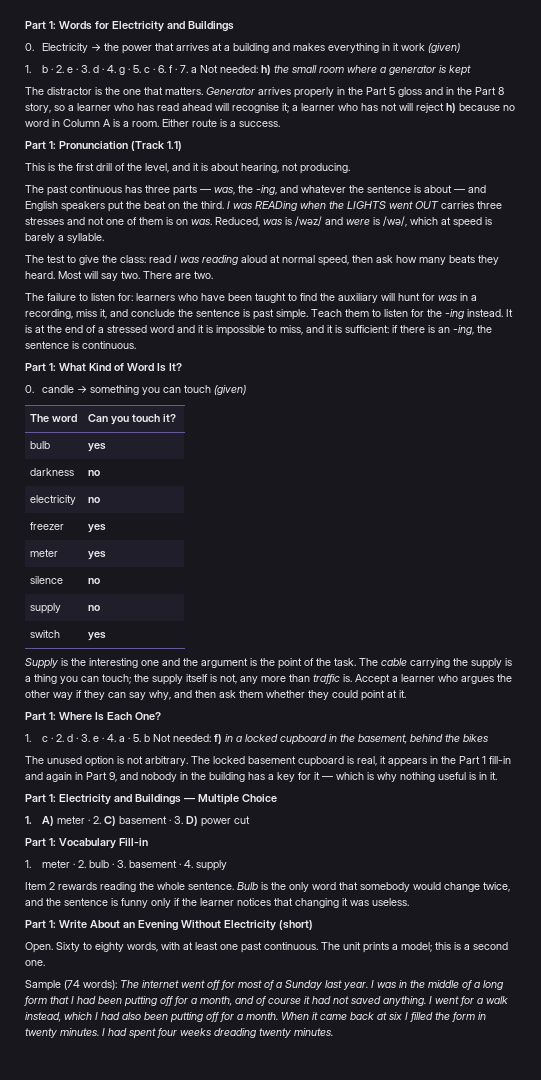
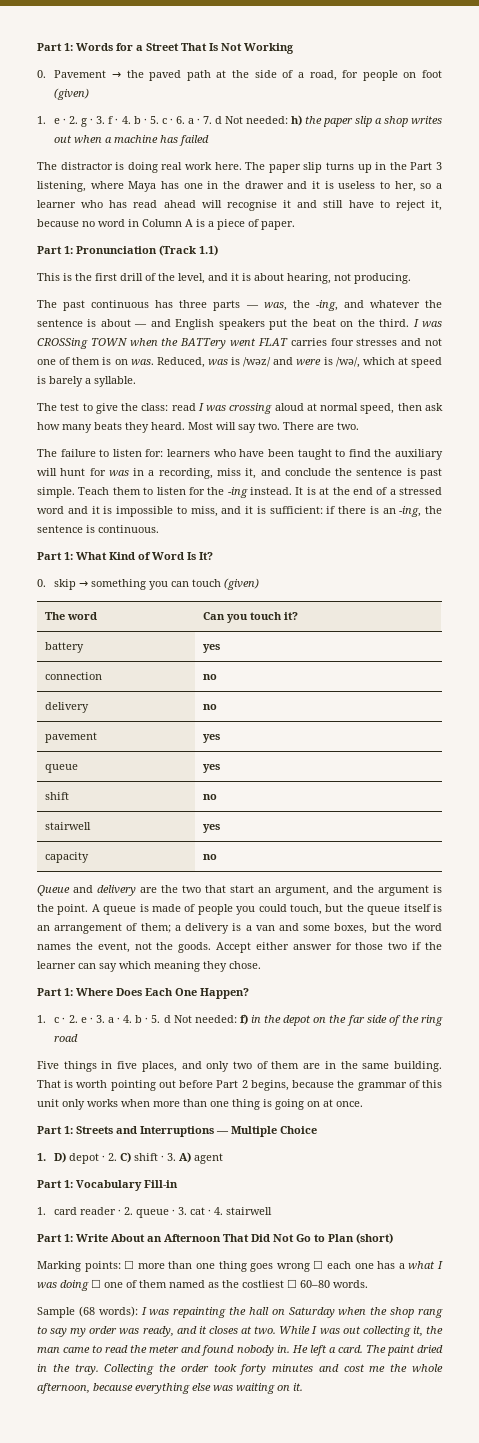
- Part 1: Words for Electricity and Buildings
- 0. Electricity → the power that arrives at a building and makes everything in it work (given)
+ Part 1: Words for a Street That Is Not Working
+ 0. Pavement → the paved path at the side of a road, for people on foot (given)
- 1. b · 2. e · 3. d · 4. g · 5. c · 6. f · 7. a Not needed: h) the small room where a generator is kept
- The distractor is the one that matters. Generator arrives properly in the Part 5 gloss and in the Part 8 story, so a learner who has read ahead will recognise it; a learner who has not will reject h) because no word in Column A is a room. Either route is a success.
+ 1. e · 2. g · 3. f · 4. b · 5. c · 6. a · 7. d Not needed: h) the paper slip a shop writes out when a machine has failed
+ The distractor is doing real work here. The paper slip turns up in the Part 3 listening, where Maya has one in the drawer and it is useless to her, so a learner who has read ahead will recognise it and still have to reject it, because no word in Column A is a piece of paper.
- I was READing when the LIGHTS went OUT carries three stresses and not one of them is on was.
+ I was CROSSing TOWN when the BATTery went FLAT carries four stresses and not one of them is on was.
- The test to give the class: read I was reading aloud at normal speed, then ask how many beats they heard.
+ The test to give the class: read I was crossing aloud at normal speed, then ask how many beats they heard.
- 0. candle → something you can touch (given)
+ 0. skip → something you can touch (given)
- bulb | yes
- darkness | no
- electricity | no
- freezer | yes
- meter | yes
- silence | no
- supply | no
- switch | yes
- Supply is the interesting one and the argument is the point of the task. The cable carrying the supply is a thing you can touch; the supply itself is not, any more than traffic is. Accept a learner who argues the other way if they can say why, and then ask them whether they could point at it.
+ battery | yes
+ connection | no
+ delivery | no
+ pavement | yes
+ queue | yes
+ shift | no
+ stairwell | yes
+ capacity | no
+ Queue and delivery are the two that start an argument, and the argument is the point. A queue is made of people you could touch, but the queue itself is an arrangement of them; a delivery is a van and some boxes, but the word names the event, not the goods. Accept either answer for those two if the learner can say which meaning they chose.
- Part 1: Where Is Each One?
+ Part 1: Where Does Each One Happen?
- 1. c · 2. d · 3. e · 4. a · 5. b Not needed: f) in a locked cupboard in the basement, behind the bikes
- The unused option is not arbitrary. The locked basement cupboard is real, it appears in the Part 1 fill-in and again in Part 9, and nobody in the building has a key for it — which is why nothing useful is in it.
- Part 1: Electricity and Buildings — Multiple Choice
+ 1. c · 2. e · 3. a · 4. b · 5. d Not needed: f) in the depot on the far side of the ring road
+ Five things in five places, and only two of them are in the same building. That is worth pointing out before Part 2 begins, because the grammar of this unit only works when more than one thing is going on at once.
+ Part 1: Streets and Interruptions — Multiple Choice
- 1. A) meter · 2. C) basement · 3. D) power cut
+ 1. D) depot · 2. C) shift · 3. A) agent
- 1. meter · 2. bulb · 3. basement · 4. supply
- Item 2 rewards reading the whole sentence. Bulb is the only word that somebody would change twice, and the sentence is funny only if the learner notices that changing it was useless.
+ 1. card reader · 2. queue · 3. cat · 4. stairwell
- Part 1: Write About an Evening Without Electricity (short)
- Open. Sixty to eighty words, with at least one past continuous. The unit prints a model; this is a second one.
- Sample (74 words): The internet went off for most of a Sunday last year. I was in the middle of a long form that I had been putting off for a month, and of course it had not saved anything. I went for a walk instead, which I had also been putting off for a month. When it came back at six I filled the form in twenty minutes. I had spent four weeks dreading twenty minutes.
+ Part 1: Write About an Afternoon That Did Not Go to Plan (short)
+ Marking points: ☐ more than one thing goes wrong ☐ each one has a what I was doing ☐ one of them named as the costliest ☐ 60–80 words.
+ Sample (68 words): I was repainting the hall on Saturday when the shop rang to say my order was ready, and it closes at two. While I was out collecting it, the man came to read the meter and found nobody in. He left a card. The paint dried in the tray. Collecting the order took forty minutes and cost me the whole afternoon, because everything else was waiting on it.

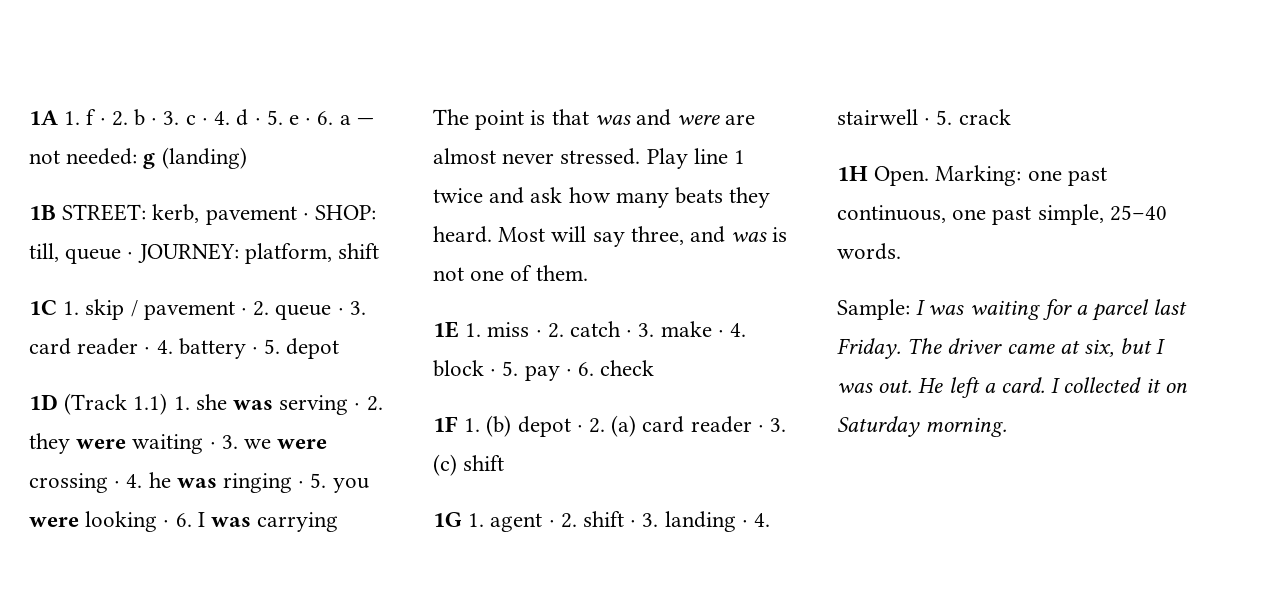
- Part 1: Words for a Street That Is Not Working
- 0. Pavement → the paved path at the side of a road, for people on foot (given)
- 1. e · 2. g · 3. f · 4. b · 5. c · 6. a · 7. d Not needed: h) the paper slip a shop writes out when a machine has failed
- The distractor is doing real work here. The paper slip turns up in the Part 3 listening, where Maya has one in the drawer and it is useless to her, so a learner who has read ahead will recognise it and still have to reject it, because no word in Column A is a piece of paper.
- Part 1: Pronunciation (Track 1.1)
- This is the first drill of the level, and it is about hearing, not producing.
- The past continuous has three parts — was, the -ing, and whatever the sentence is about — and English speakers put the beat on the third. I was CROSSing TOWN when the BATTery went FLAT carries four stresses and not one of them is on was. Reduced, was is /wəz/ and were is /wə/, which at speed is barely a syllable.
- The test to give the class: read I was crossing aloud at normal speed, then ask how many beats they heard.
+ 1A 1. f · 2. b · 3. c · 4. d · 5. e · 6. a — not needed: g (landing)
+ 1B STREET: kerb, pavement · SHOP: till, queue · JOURNEY: platform, shift
+ 1C 1. skip / pavement · 2. queue · 3. card reader · 4. battery · 5. depot
+ 1D (Track 1.1) 1. she was serving · 2. they were waiting · 3. we were crossing · 4. he was ringing · 5. you were looking · 6. I was carrying
+ The point is that was and were are almost never stressed. Play line 1 twice and ask how many beats they heard.
- Most will say two. There are two.
- The failure to listen for: learners who have been taught to find the auxiliary will hunt for was in a recording, miss it, and conclude the sentence is past simple. Teach them to listen for the -ing instead. It is at the end of a stressed word and it is impossible to miss, and it is sufficient: if there is an -ing, the sentence is continuous.
- Part 1: What Kind of Word Is It?
- 0. skip → something you can touch (given)
- The word | Can you touch it?
- battery | yes
- connection | no
- delivery | no
- pavement | yes
- queue | yes
- shift | no
- stairwell | yes
- capacity | no
- Queue and delivery are the two that start an argument, and the argument is the point. A queue is made of people you could touch, but the queue itself is an arrangement of them; a delivery is a van and some boxes, but the word names the event, not the goods. Accept either answer for those two if the learner can say which meaning they chose.
- Part 1: Where Does Each One Happen?
- 1. c · 2. e · 3. a · 4. b · 5. d Not needed: f) in the depot on the far side of the ring road
- Five things in five places, and only two of them are in the same building. That is worth pointing out before Part 2 begins, because the grammar of this unit only works when more than one thing is going on at once.
- Part 1: Streets and Interruptions — Multiple Choice
- 1. D) depot · 2. C) shift · 3. A) agent
- Part 1: Vocabulary Fill-in
- 1. card reader · 2. queue · 3. cat · 4. stairwell
- Part 1: Write About an Afternoon That Did Not Go to Plan (short)
- Marking points: ☐ more than one thing goes wrong ☐ each one has a what I was doing ☐ one of them named as the costliest ☐ 60–80 words.
- Sample (68 words): I was repainting the hall on Saturday when the shop rang to say my order was ready, and it closes at two. While I was out collecting it, the man came to read the meter and found nobody in. He left a card. The paint dried in the tray. Collecting the order took forty minutes and cost me the whole afternoon, because everything else was waiting on it.
+ Most will say three, and was is not one of them.
+ 1E 1. miss · 2. catch · 3. make · 4. block · 5. pay · 6. check
+ 1F 1. (b) depot · 2. (a) card reader · 3. (c) shift
+ 1G 1. agent · 2. shift · 3. landing · 4. stairwell · 5. crack
+ 1H Open. Marking: one past continuous, one past simple, 25–40 words.
+ Sample: I was waiting for a parcel last Friday. The driver came at six, but I was out. He left a card. I collected it on Saturday morning.

